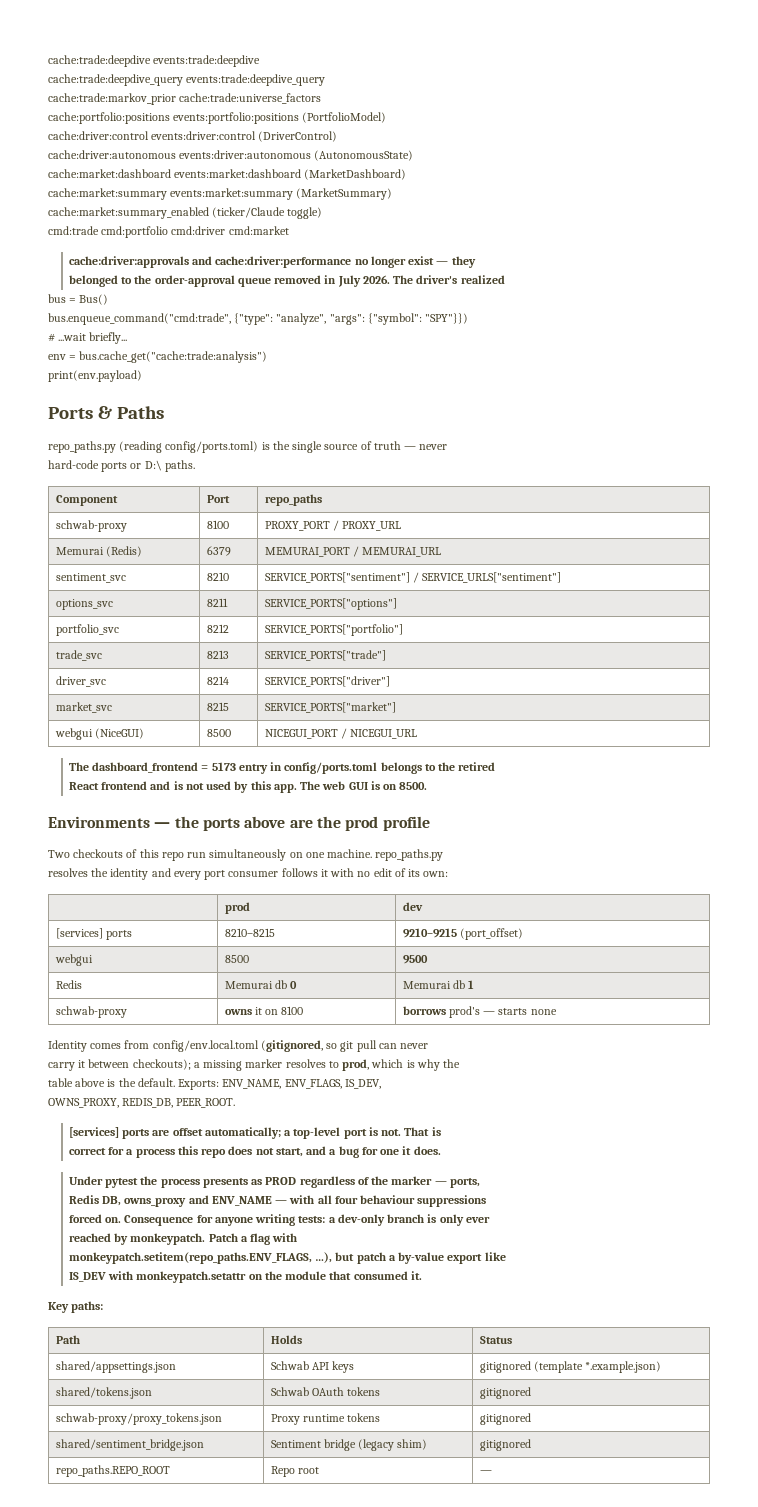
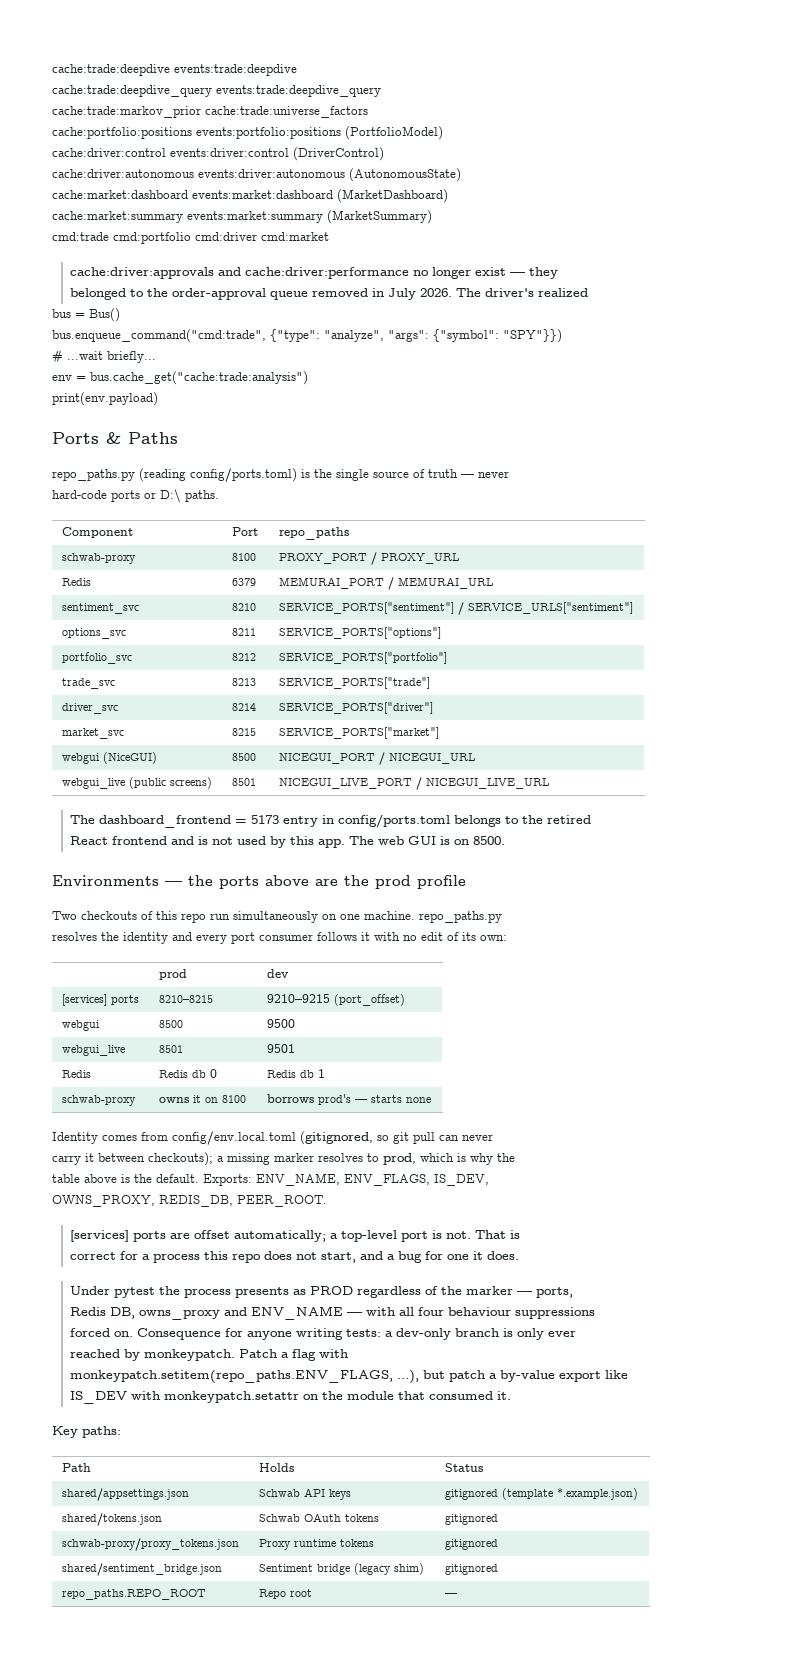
- cache:market:summary_enabled (ticker/Claude toggle)
- Memurai (Redis) | 6379 | MEMURAI_PORT / MEMURAI_URL
+ Redis | 6379 | MEMURAI_PORT / MEMURAI_URL
+ webgui_live (public screens) | 8501 | NICEGUI_LIVE_PORT / NICEGUI_LIVE_URL
- Redis | Memurai db 0 | Memurai db 1
+ webgui_live | 8501 | 9501
+ Redis | Redis db 0 | Redis db 1

